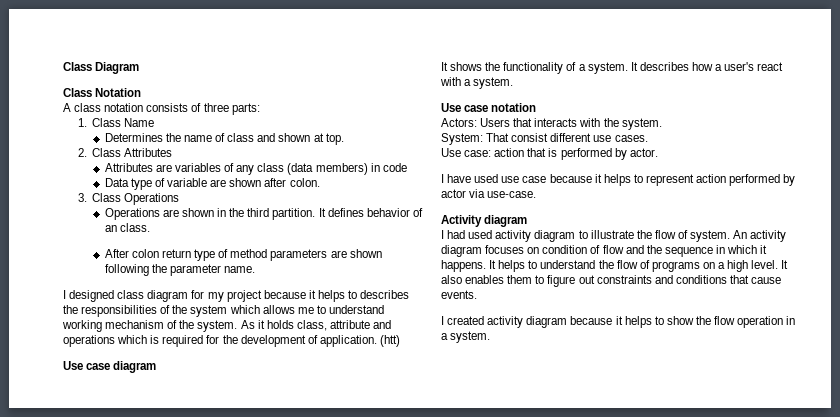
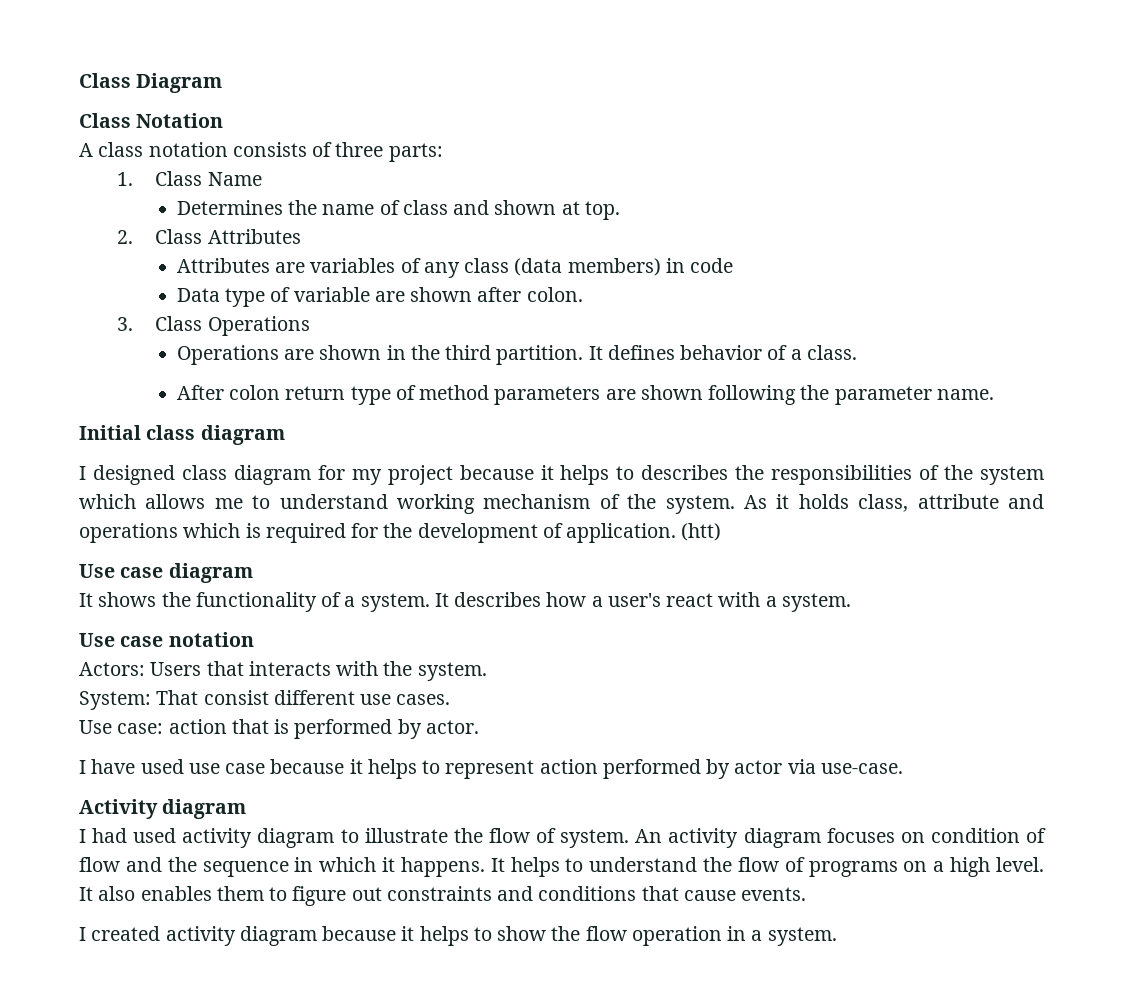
- It defines behavior of an class.
+ It defines behavior of a class.
+ Initial class diagram

